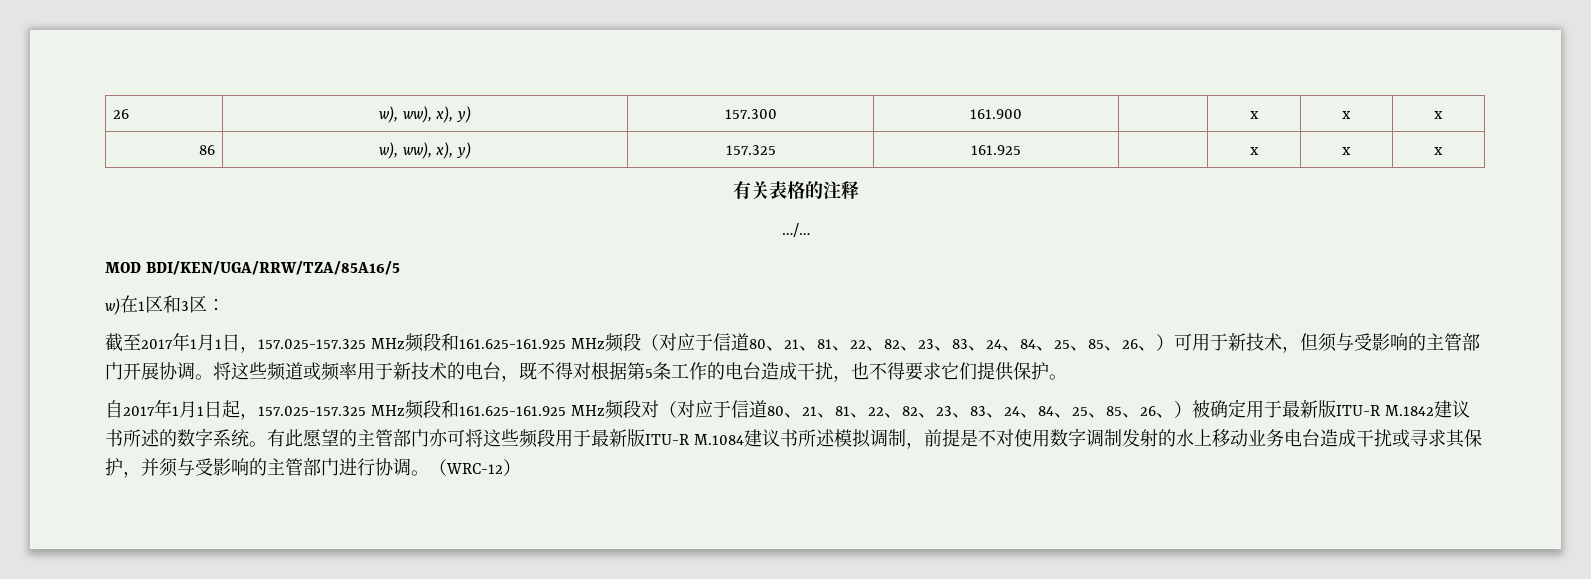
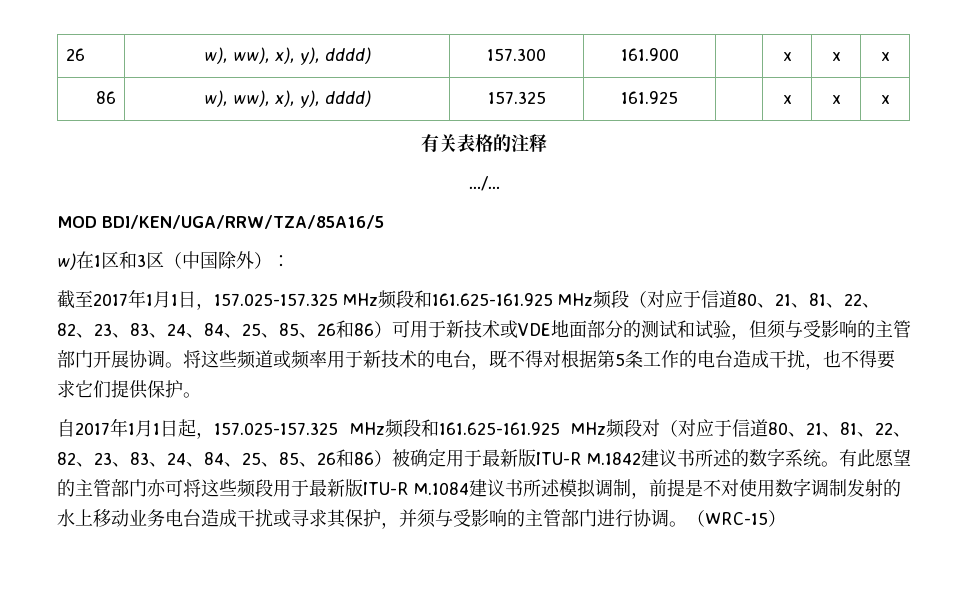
- 26 | w), ww), x), y) | 157.300 | 161.900 | | x | x | x
+ 26 | w), ww), x), y), dddd) | 157.300 | 161.900 | | x | x | x
- 86 | w), ww), x), y) | 157.325 | 161.925 | | x | x | x
+ 86 | w), ww), x), y), dddd) | 157.325 | 161.925 | | x | x | x
- w)在1区和3区：
+ w)在1区和3区（中国除外）：
- 截至2017年1月1日，157.025-157.325 MHz频段和161.625-161.925 MHz频段（对应于信道80、21、81、22、82、23、83、24、84、25、85、26、）可用于新技术，但须与受影响的主管部门开展协调。
+ 截至2017年1月1日，157.025-157.325 MHz频段和161.625-161.925 MHz频段（对应于信道80、21、81、22、82、23、83、24、84、25、85、26和86）可用于新技术或VDE地面部分的测试和试验，但须与受影响的主管部门开展协调。
- 自2017年1月1日起，157.025-157.325 MHz频段和161.625-161.925 MHz频段对（对应于信道80、21、81、22、82、23、83、24、84、25、85、26、）被确定用于最新版ITU-R M.1842建议书所述的数字系统。
+ 自2017年1月1日起，157.025-157.325 MHz频段和161.625-161.925 MHz频段对（对应于信道80、21、81、22、82、23、83、24、84、25、85、26和86）被确定用于最新版ITU-R M.1842建议书所述的数字系统。
- （WRC-12）
+ （WRC-15）

